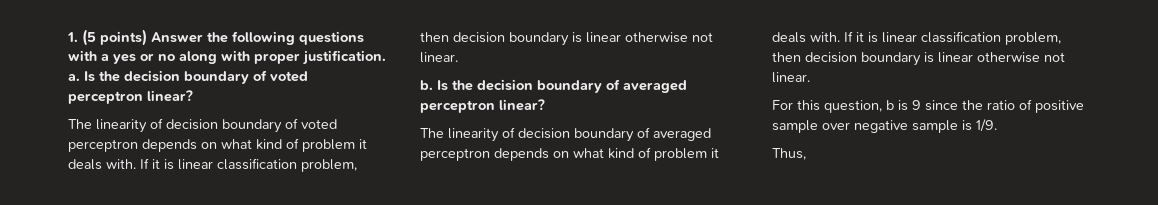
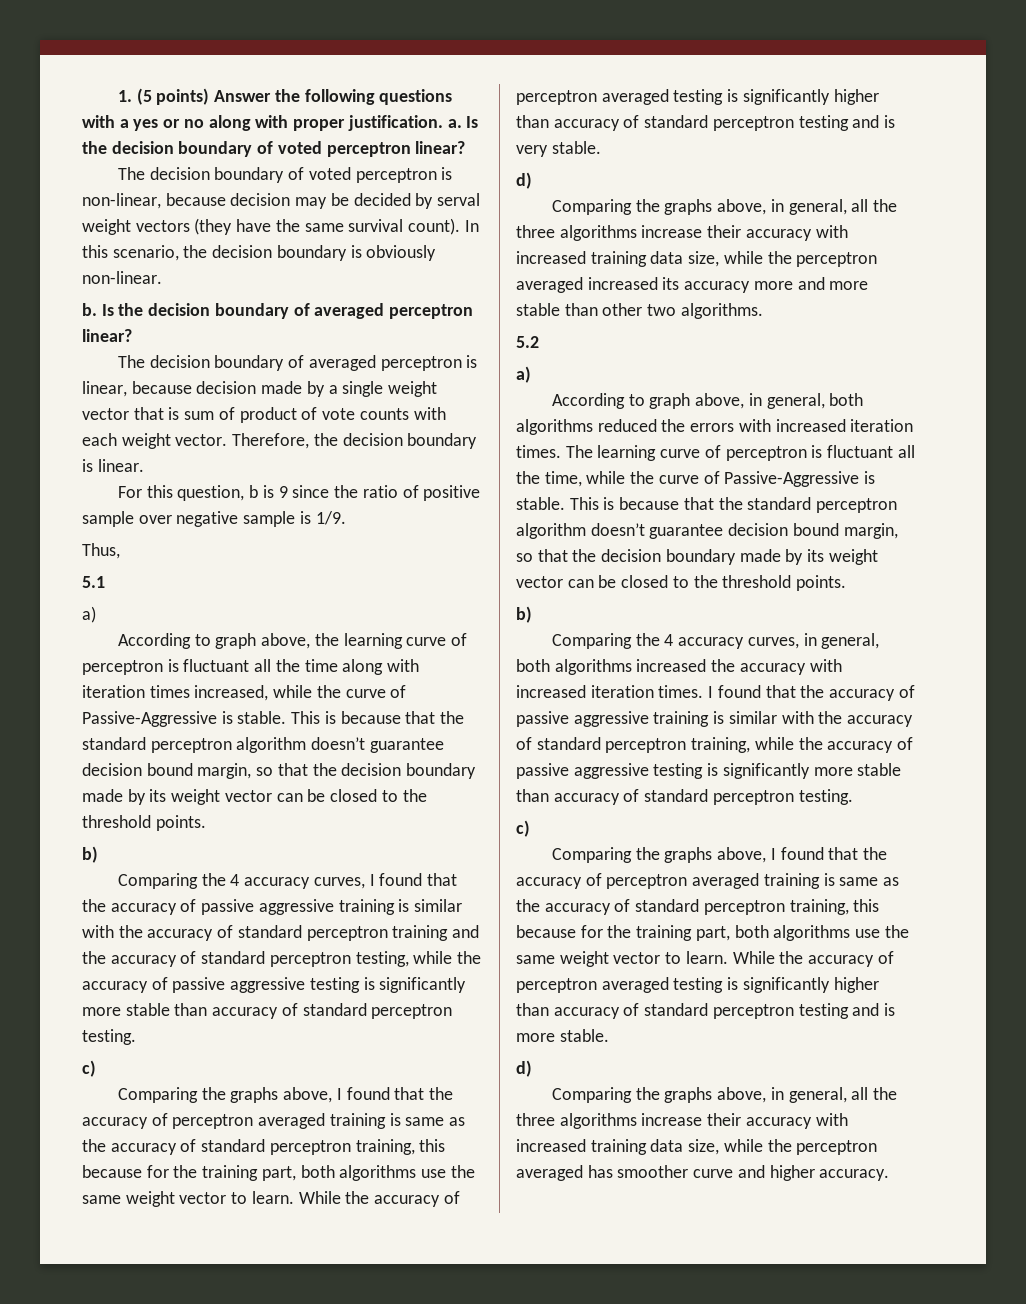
- The linearity of decision boundary of voted perceptron depends on what kind of problem it deals with. If it is linear classification problem, then decision boundary is linear otherwise not linear.
+ The decision boundary of voted perceptron is non-linear, because decision may be decided by serval weight vectors (they have the same survival count). In this scenario, the decision boundary is obviously non-linear.
- The linearity of decision boundary of averaged perceptron depends on what kind of problem it deals with. If it is linear classification problem, then decision boundary is linear otherwise not linear.
+ The decision boundary of averaged perceptron is linear, because decision made by a single weight vector that is sum of product of vote counts with each weight vector. Therefore, the decision boundary is linear.
+ 5.1
+ a)
+ According to graph above, the learning curve of perceptron is fluctuant all the time along with iteration times increased, while the curve of Passive-Aggressive is stable. This is because that the standard perceptron algorithm doesn’t guarantee decision bound margin, so that the decision boundary made by its weight vector can be closed to the threshold points.
+ b)
+ Comparing the 4 accuracy curves, I found that the accuracy of passive aggressive training is similar with the accuracy of standard perceptron training and the accuracy of standard perceptron testing, while the accuracy of passive aggressive testing is significantly more stable than accuracy of standard perceptron testing.
+ c)
+ Comparing the graphs above, I found that the accuracy of perceptron averaged training is same as the accuracy of standard perceptron training, this because for the training part, both algorithms use the same weight vector to learn. While the accuracy of perceptron averaged testing is significantly higher than accuracy of standard perceptron testing and is very stable.
+ d)
+ Comparing the graphs above, in general, all the three algorithms increase their accuracy with increased training data size, while the perceptron averaged increased its accuracy more and more stable than other two algorithms.
+ 5.2
+ a)
+ According to graph above, in general, both algorithms reduced the errors with increased iteration times. The learning curve of perceptron is fluctuant all the time, while the curve of Passive-Aggressive is stable. This is because that the standard perceptron algorithm doesn’t guarantee decision bound margin, so that the decision boundary made by its weight vector can be closed to the threshold points.
+ b)
+ Comparing the 4 accuracy curves, in general, both algorithms increased the accuracy with increased iteration times. I found that the accuracy of passive aggressive training is similar with the accuracy of standard perceptron training, while the accuracy of passive aggressive testing is significantly more stable than accuracy of standard perceptron testing.
+ c)
+ Comparing the graphs above, I found that the accuracy of perceptron averaged training is same as the accuracy of standard perceptron training, this because for the training part, both algorithms use the same weight vector to learn. While the accuracy of perceptron averaged testing is significantly higher than accuracy of standard perceptron testing and is more stable.
+ d)
+ Comparing the graphs above, in general, all the three algorithms increase their accuracy with increased training data size, while the perceptron averaged has smoother curve and higher accuracy.

